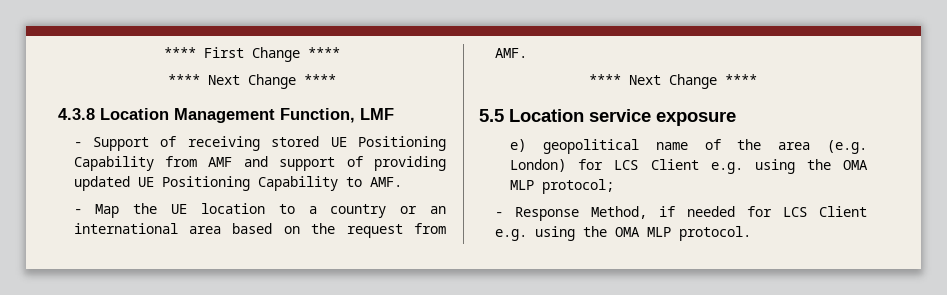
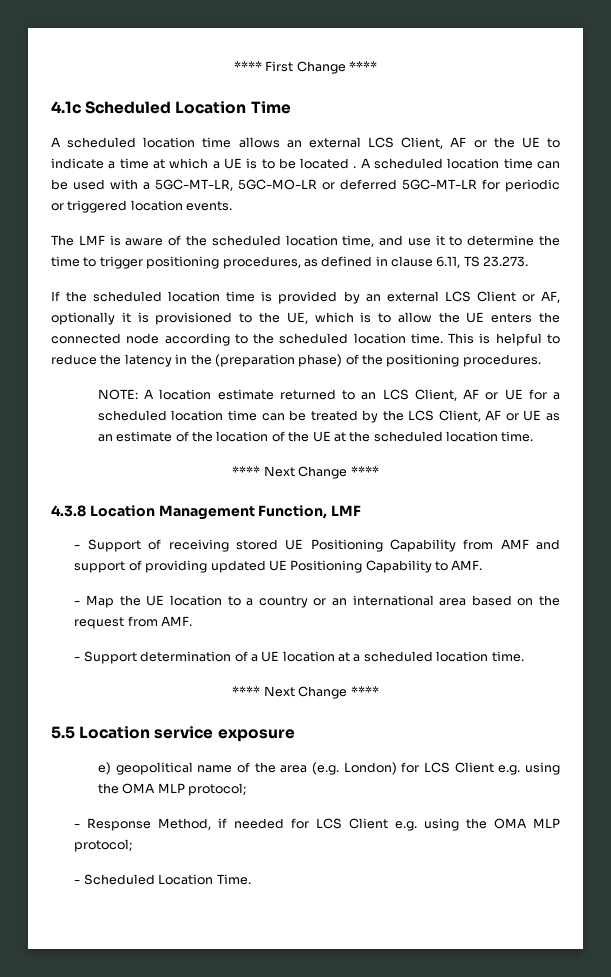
+ 4.1c Scheduled Location Time
+ A scheduled location time allows an external LCS Client, AF or the UE to indicate a time at which a UE is to be located . A scheduled location time can be used with a 5GC-MT-LR, 5GC-MO-LR or deferred 5GC-MT-LR for periodic or triggered location events.
+ The LMF is aware of the scheduled location time, and use it to determine the time to trigger positioning procedures, as defined in clause 6.11, TS 23.273.
+ If the scheduled location time is provided by an external LCS Client or AF, optionally it is provisioned to the UE, which is to allow the UE enters the connected node according to the scheduled location time. This is helpful to reduce the latency in the (preparation phase) of the positioning procedures.
+ NOTE: A location estimate returned to an LCS Client, AF or UE for a scheduled location time can be treated by the LCS Client, AF or UE as an estimate of the location of the UE at the scheduled location time.
+ - Support determination of a UE location at a scheduled location time.
- - Response Method, if needed for LCS Client e.g. using the OMA MLP protocol.
+ - Response Method, if needed for LCS Client e.g. using the OMA MLP protocol;
+ - Scheduled Location Time.

